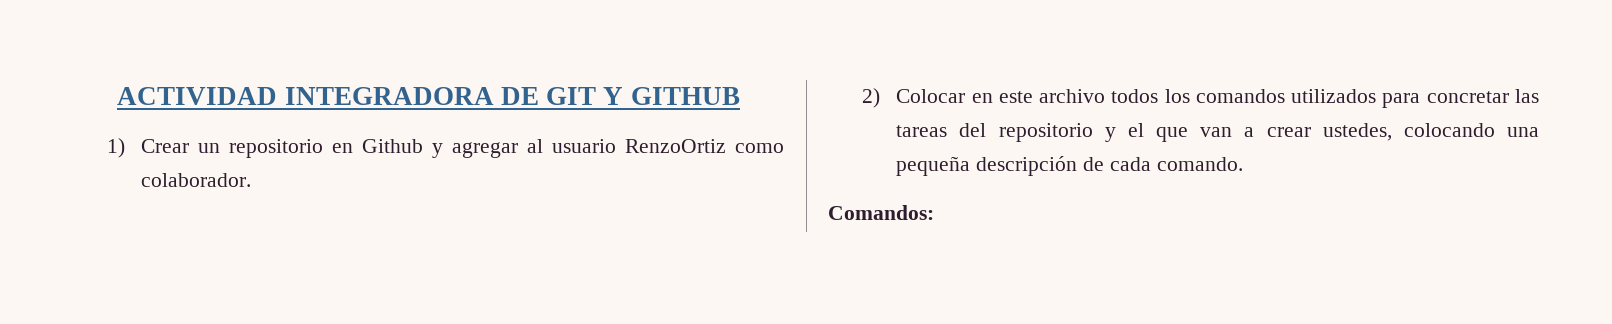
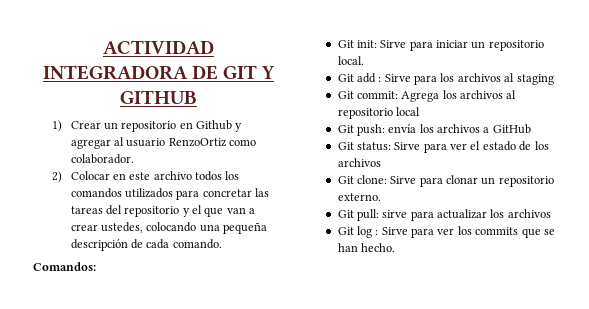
+ Git init: Sirve para iniciar un repositorio local.
+ Git add : Sirve para los archivos al staging
+ Git commit: Agrega los archivos al repositorio local
+ Git push: envía los archivos a GitHub
+ Git status: Sirve para ver el estado de los archivos
+ Git clone: Sirve para clonar un repositorio externo.
+ Git pull: sirve para actualizar los archivos
+ Git log : Sirve para ver los commits que se han hecho.

